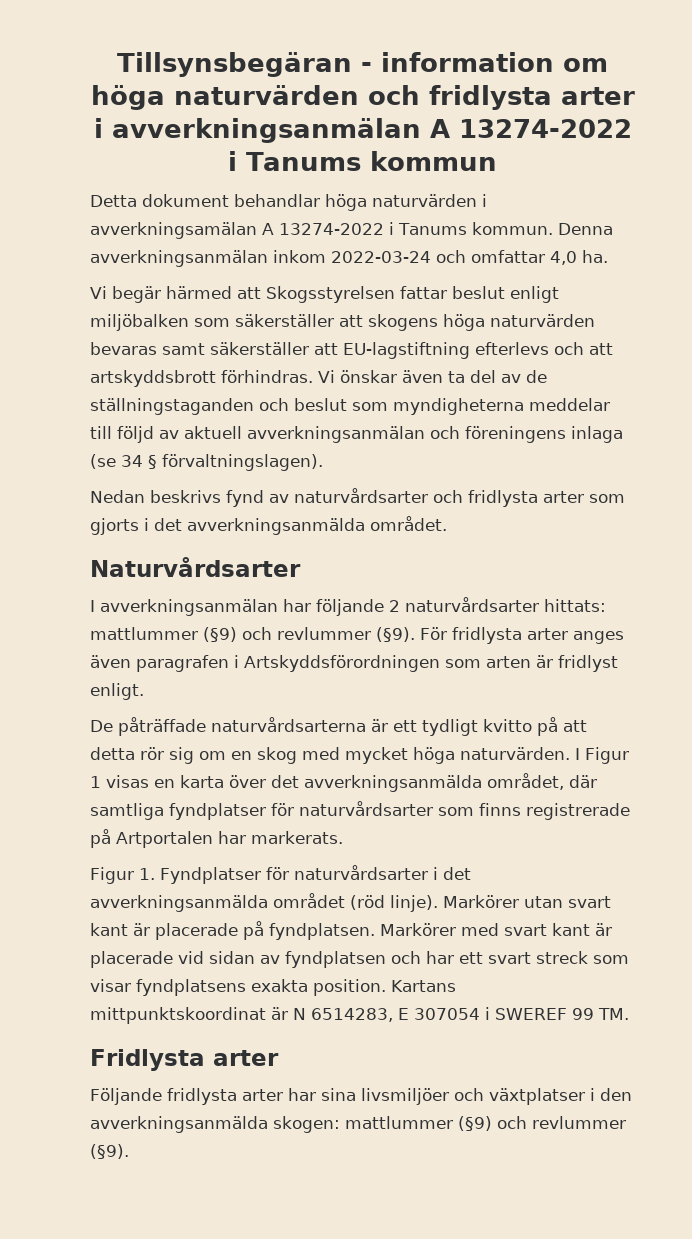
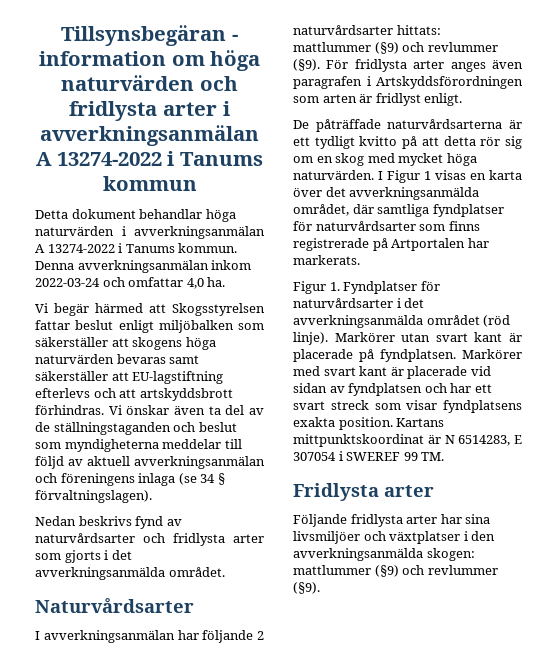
- Detta dokument behandlar höga naturvärden i avverkningsamälan A 13274-2022 i Tanums kommun.
+ Detta dokument behandlar höga naturvärden i avverkningsanmälan A 13274-2022 i Tanums kommun.

